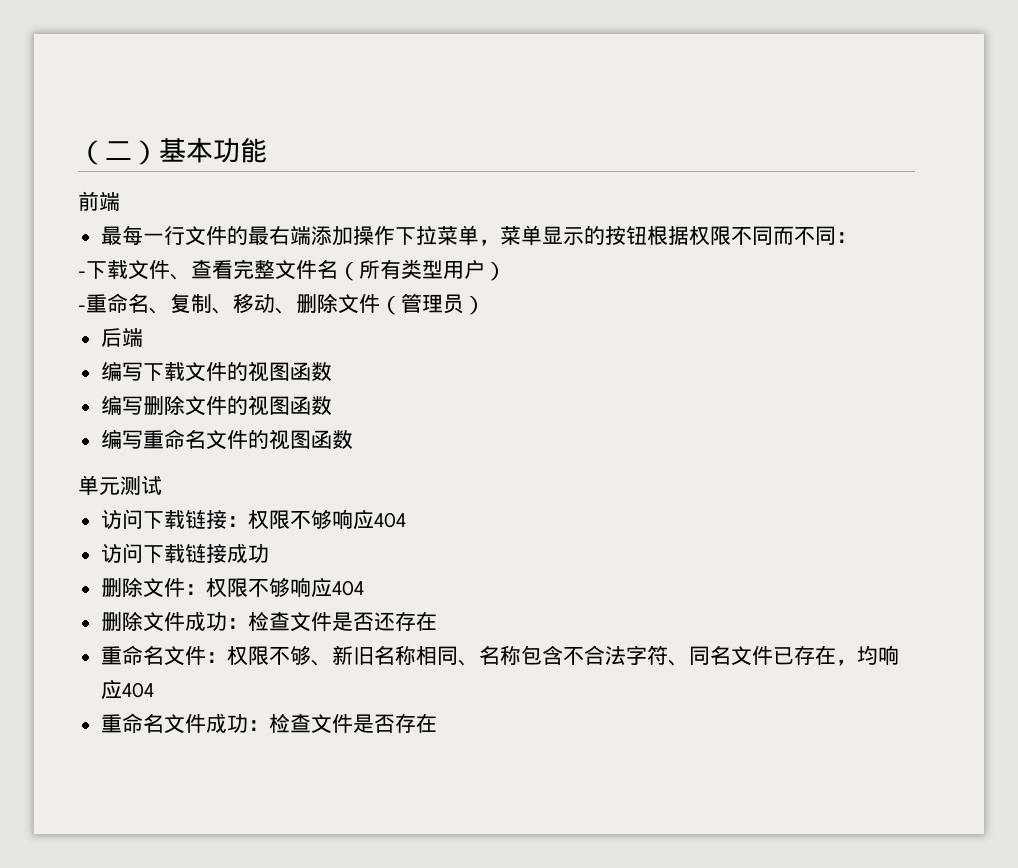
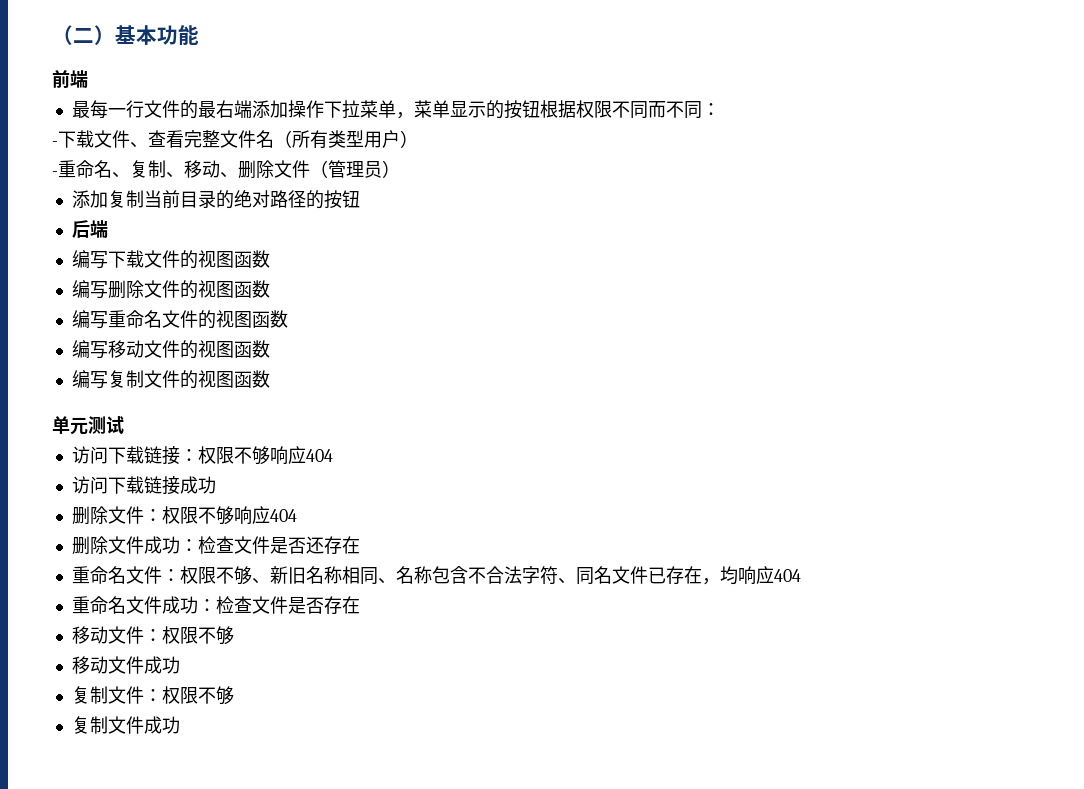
+ 添加复制当前目录的绝对路径的按钮
+ 编写移动文件的视图函数
+ 编写复制文件的视图函数
+ 移动文件：权限不够
+ 移动文件成功
+ 复制文件：权限不够
+ 复制文件成功

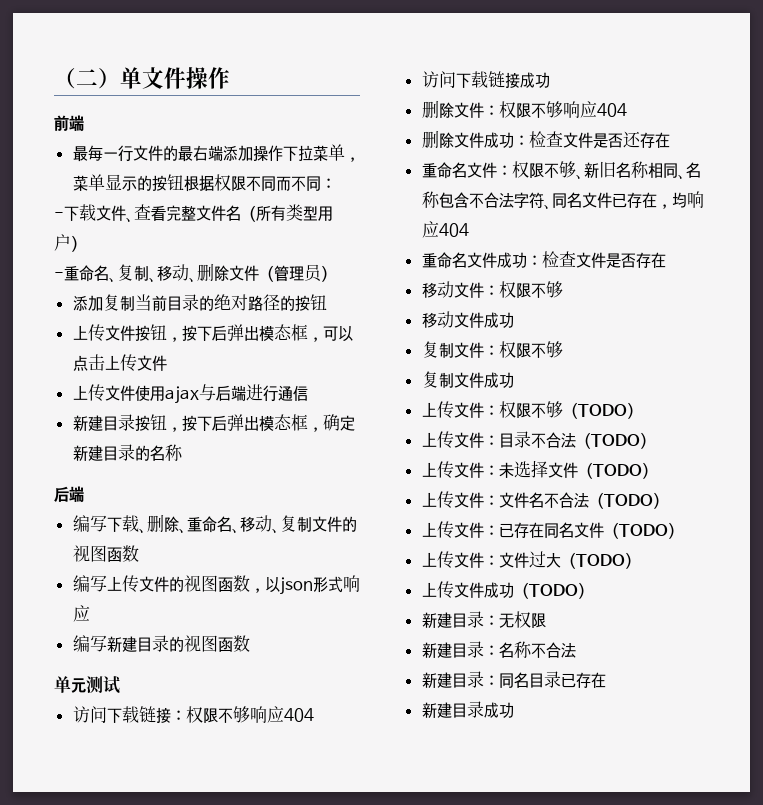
- （二）基本功能
+ （二）单文件操作
+ 上传文件按钮，按下后弹出模态框，可以点击上传文件
+ 上传文件使用ajax与后端进行通信
+ 新建目录按钮，按下后弹出模态框，确定新建目录的名称
  后端
- 编写下载文件的视图函数
- 编写删除文件的视图函数
- 编写重命名文件的视图函数
- 编写移动文件的视图函数
- 编写复制文件的视图函数
+ 编写下载、删除、重命名、移动、复制文件的视图函数
+ 编写上传文件的视图函数，以json形式响应
+ 编写新建目录的视图函数
+ 上传文件：权限不够（TODO）
+ 上传文件：目录不合法（TODO）
+ 上传文件：未选择文件（TODO）
+ 上传文件：文件名不合法（TODO）
+ 上传文件：已存在同名文件（TODO）
+ 上传文件：文件过大（TODO）
+ 上传文件成功（TODO）
+ 新建目录：无权限
+ 新建目录：名称不合法
+ 新建目录：同名目录已存在
+ 新建目录成功

